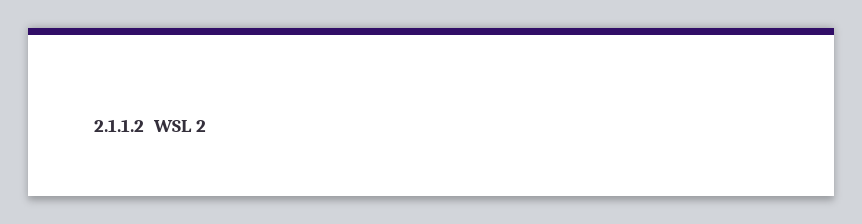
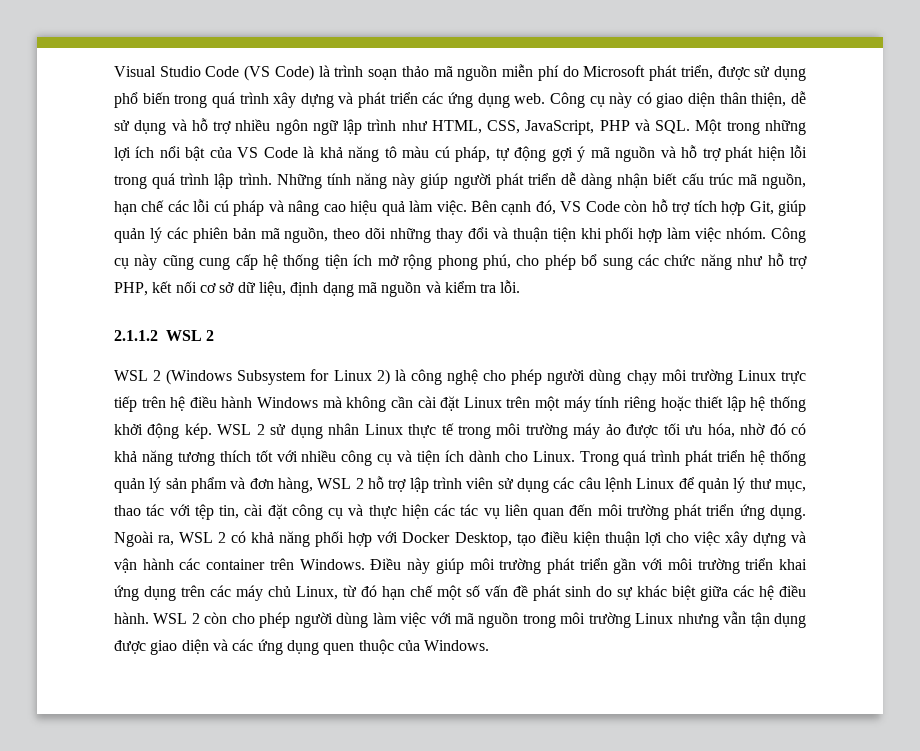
+ Visual Studio Code (VS Code) là trình soạn thảo mã nguồn miễn phí do Microsoft phát triển, được sử dụng phổ biến trong quá trình xây dựng và phát triển các ứng dụng web. Công cụ này có giao diện thân thiện, dễ sử dụng và hỗ trợ nhiều ngôn ngữ lập trình như HTML, CSS, JavaScript, PHP và SQL. Một trong những lợi ích nổi bật của VS Code là khả năng tô màu cú pháp, tự động gợi ý mã nguồn và hỗ trợ phát hiện lỗi trong quá trình lập trình. Những tính năng này giúp người phát triển dễ dàng nhận biết cấu trúc mã nguồn, hạn chế các lỗi cú pháp và nâng cao hiệu quả làm việc. Bên cạnh đó, VS Code còn hỗ trợ tích hợp Git, giúp quản lý các phiên bản mã nguồn, theo dõi những thay đổi và thuận tiện khi phối hợp làm việc nhóm. Công cụ này cũng cung cấp hệ thống tiện ích mở rộng phong phú, cho phép bổ sung các chức năng như hỗ trợ PHP, kết nối cơ sở dữ liệu, định dạng mã nguồn và kiểm tra lỗi.
  2.1.1.2 WSL 2
+ WSL 2 (Windows Subsystem for Linux 2) là công nghệ cho phép người dùng chạy môi trường Linux trực tiếp trên hệ điều hành Windows mà không cần cài đặt Linux trên một máy tính riêng hoặc thiết lập hệ thống khởi động kép. WSL 2 sử dụng nhân Linux thực tế trong môi trường máy ảo được tối ưu hóa, nhờ đó có khả năng tương thích tốt với nhiều công cụ và tiện ích dành cho Linux. Trong quá trình phát triển hệ thống quản lý sản phẩm và đơn hàng, WSL 2 hỗ trợ lập trình viên sử dụng các câu lệnh Linux để quản lý thư mục, thao tác với tệp tin, cài đặt công cụ và thực hiện các tác vụ liên quan đến môi trường phát triển ứng dụng. Ngoài ra, WSL 2 có khả năng phối hợp với Docker Desktop, tạo điều kiện thuận lợi cho việc xây dựng và vận hành các container trên Windows. Điều này giúp môi trường phát triển gần với môi trường triển khai ứng dụng trên các máy chủ Linux, từ đó hạn chế một số vấn đề phát sinh do sự khác biệt giữa các hệ điều hành. WSL 2 còn cho phép người dùng làm việc với mã nguồn trong môi trường Linux nhưng vẫn tận dụng được giao diện và các ứng dụng quen thuộc của Windows.

